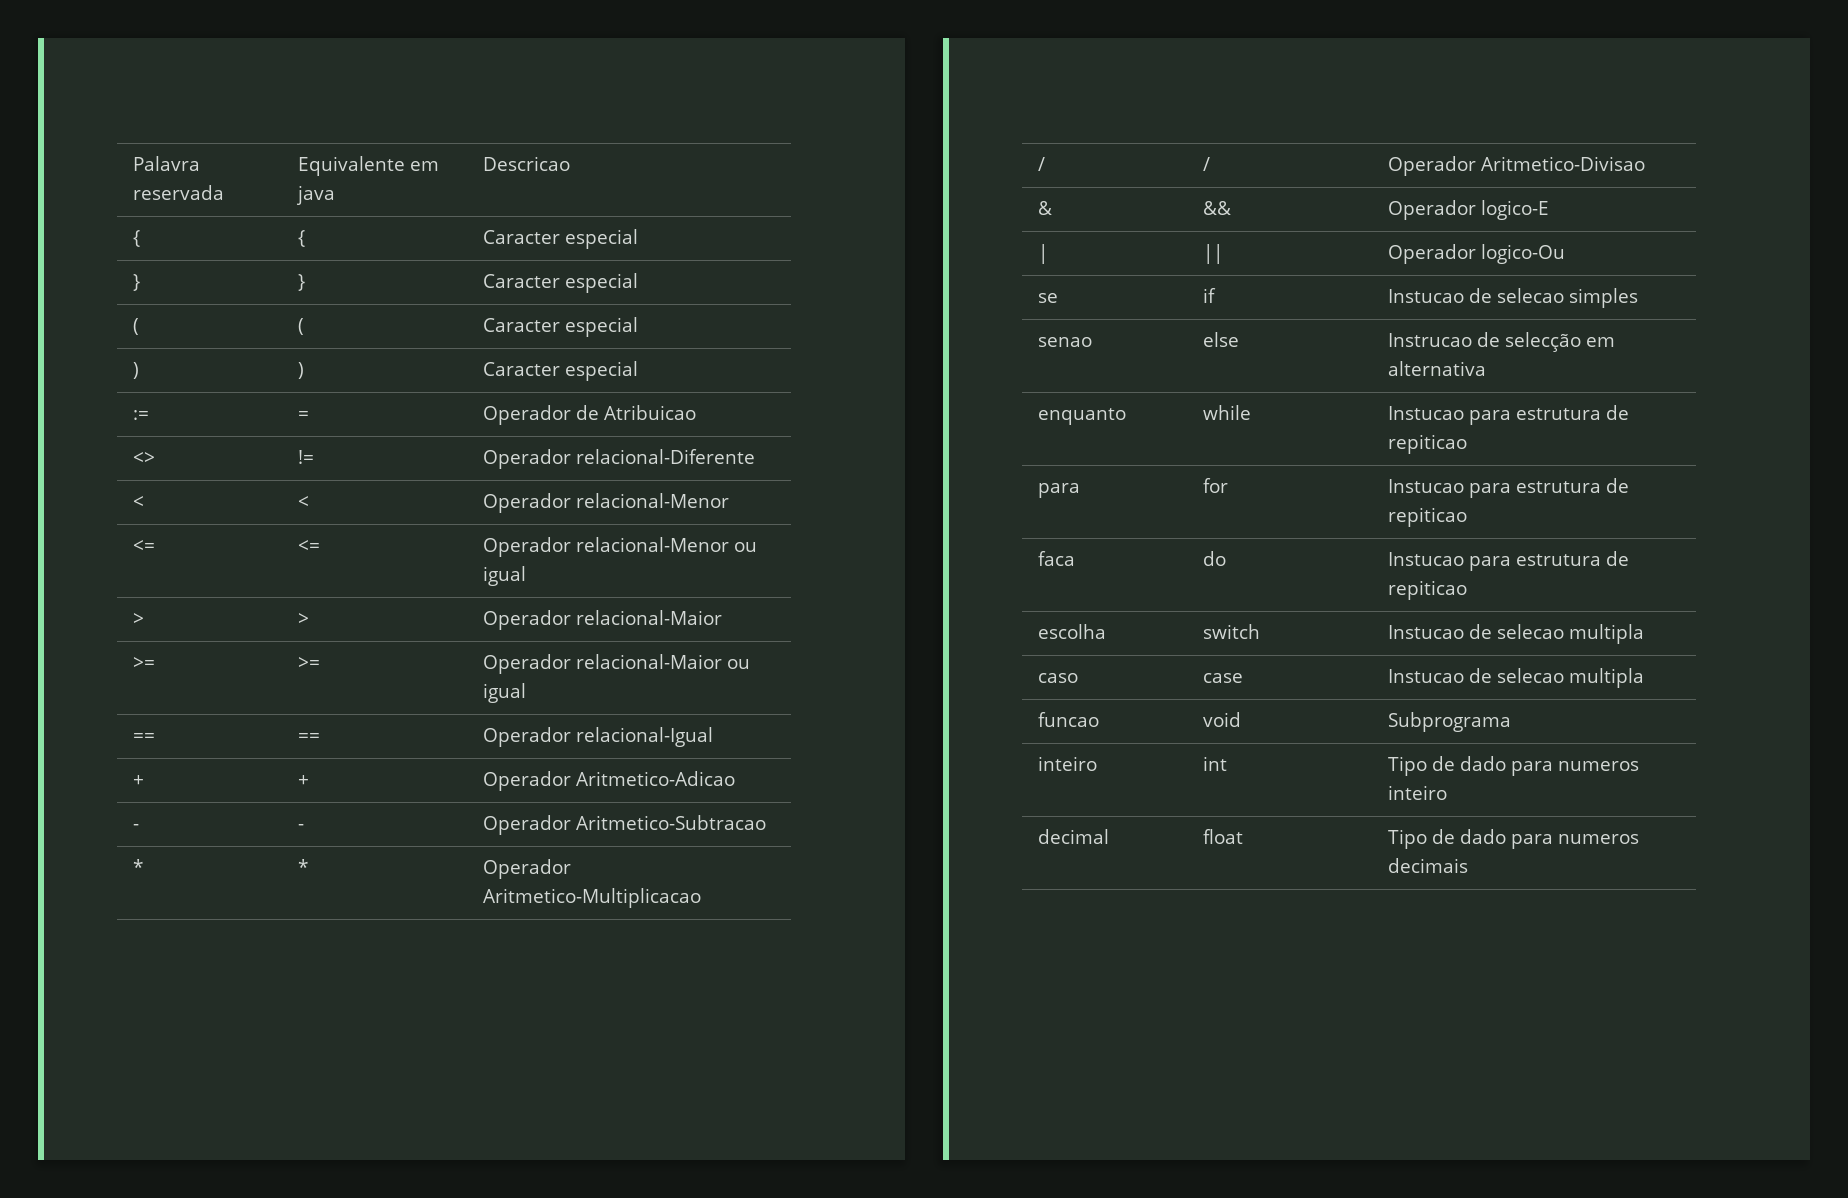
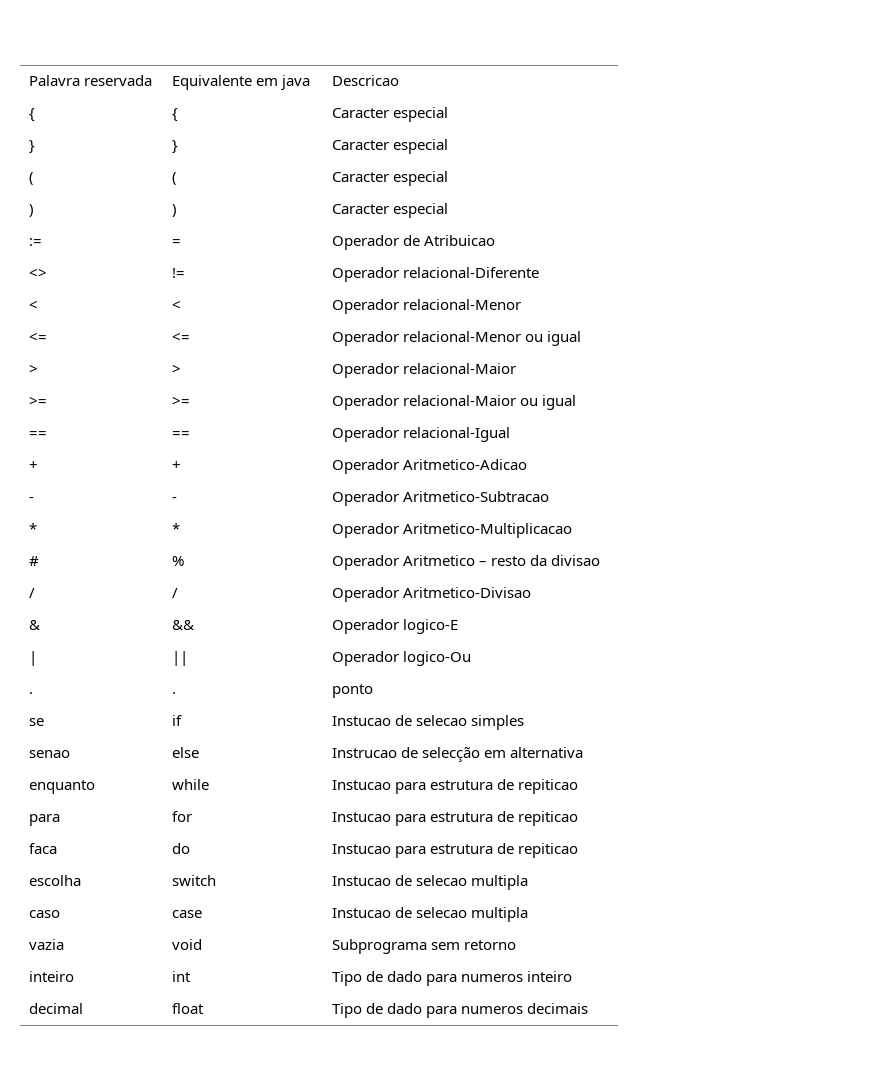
+ # | % | Operador Aritmetico – resto da divisao
+ . | . | ponto
- funcao | void | Subprograma
+ vazia | void | Subprograma sem retorno

